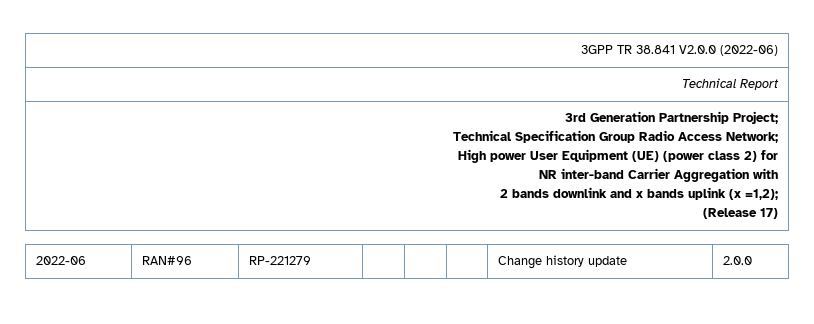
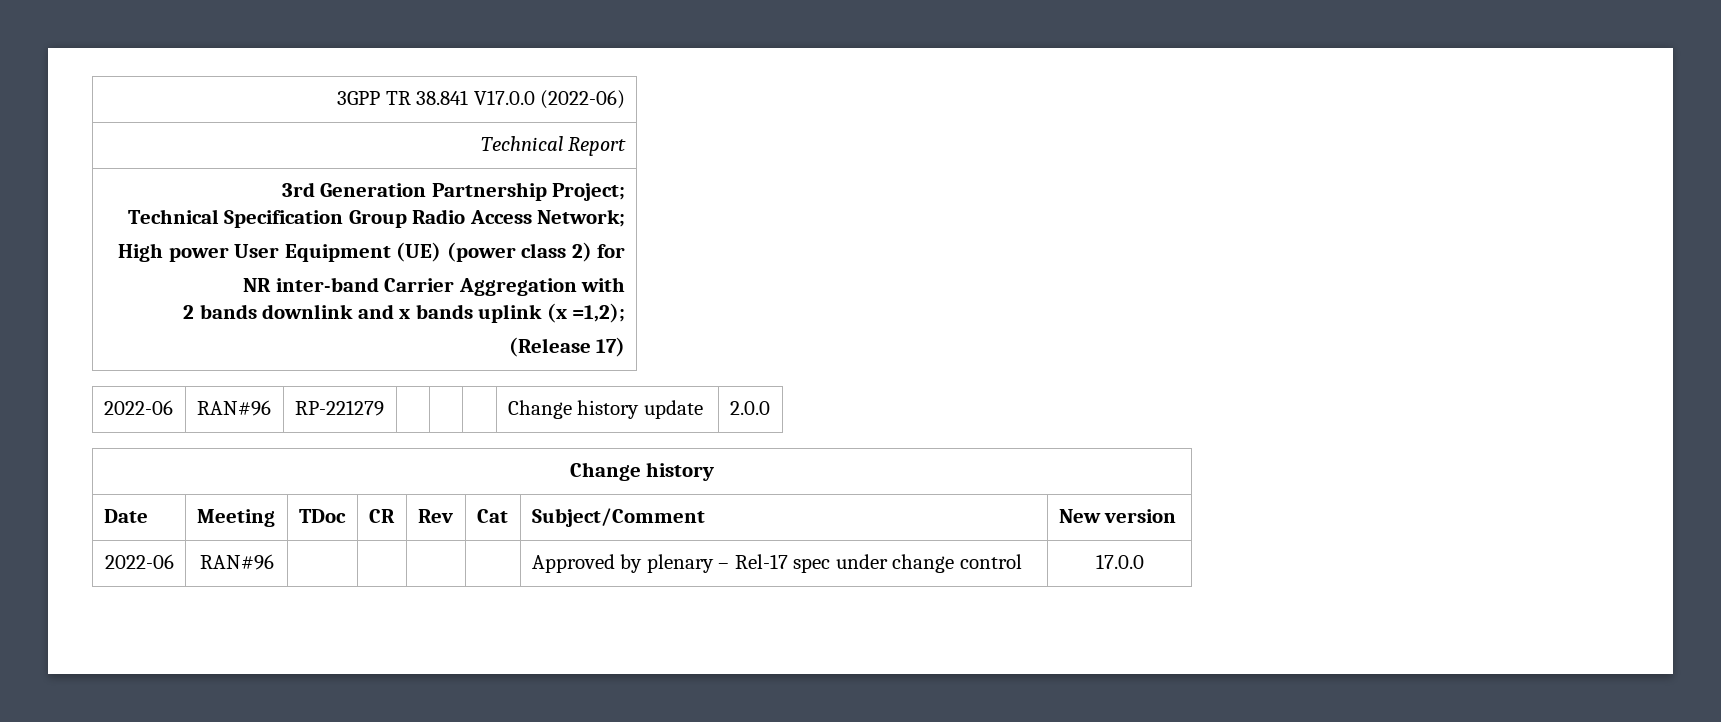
- 3GPP TR 38.841 V2.0.0 (2022-06)
+ 3GPP TR 38.841 V17.0.0 (2022-06)
  2022-06 | RAN#96 | RP-221279 | | | | Change history update | 2.0.0
+ Change history
+ Date | Meeting | TDoc | CR | Rev | Cat | Subject/Comment | New version
+ 2022-06 | RAN#96 | | | | | Approved by plenary – Rel-17 spec under change control | 17.0.0

